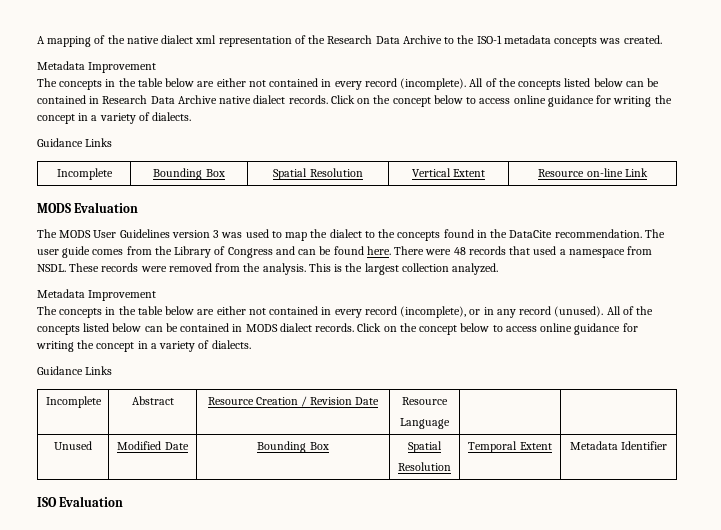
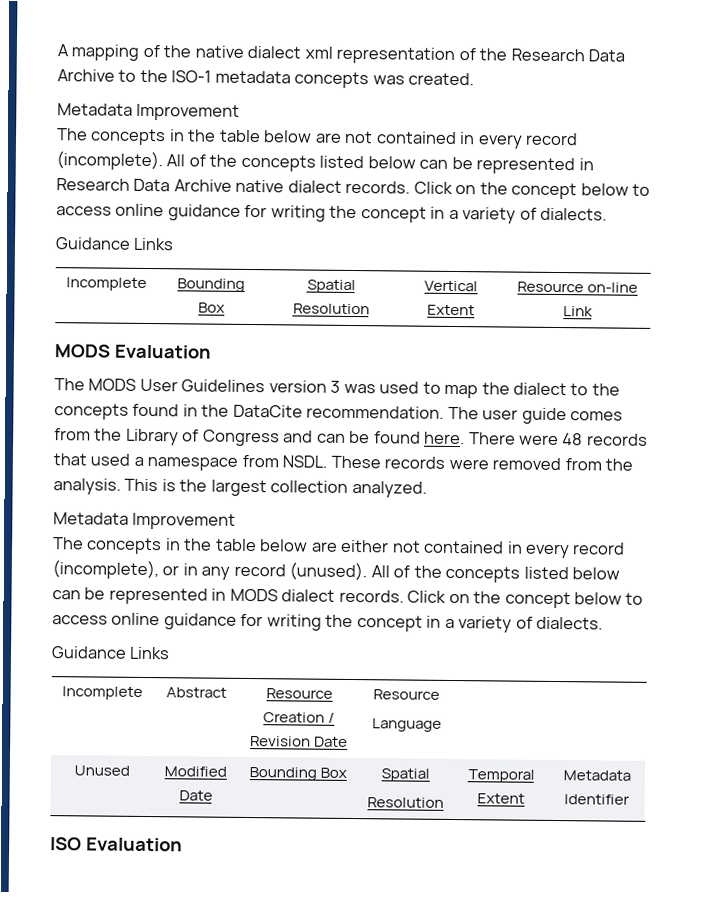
- The concepts in the table below are either not contained in every record (incomplete).
+ The concepts in the table below are not contained in every record (incomplete).
- All of the concepts listed below can be contained in Research Data Archive native dialect records.
+ All of the concepts listed below can be represented in Research Data Archive native dialect records.
- All of the concepts listed below can be contained in MODS dialect records.
+ All of the concepts listed below can be represented in MODS dialect records.

